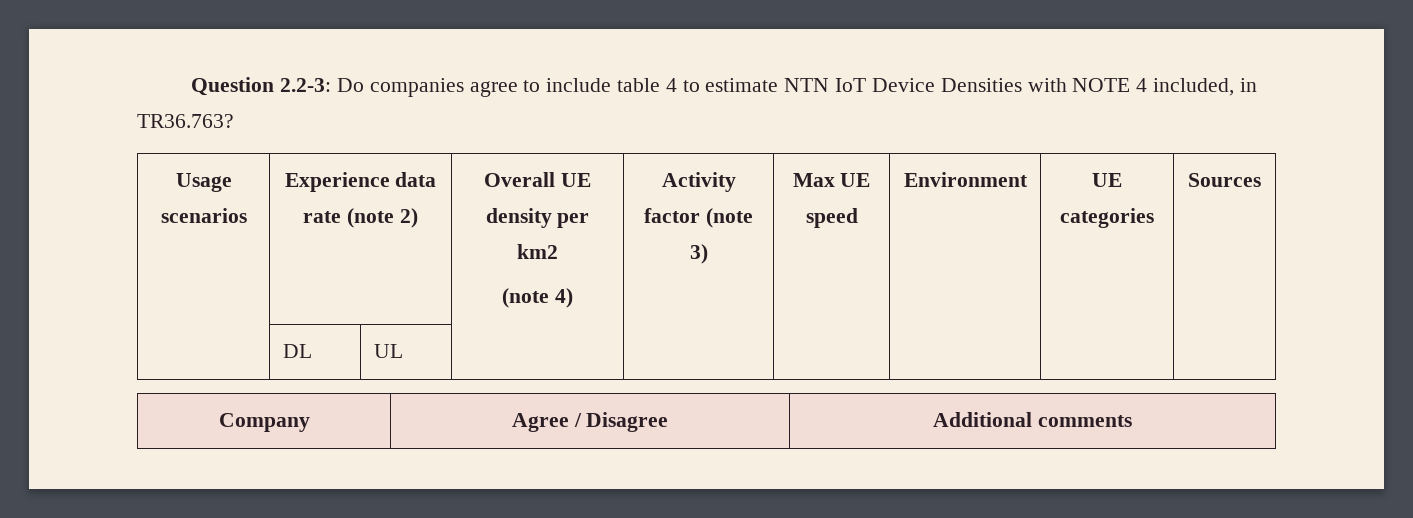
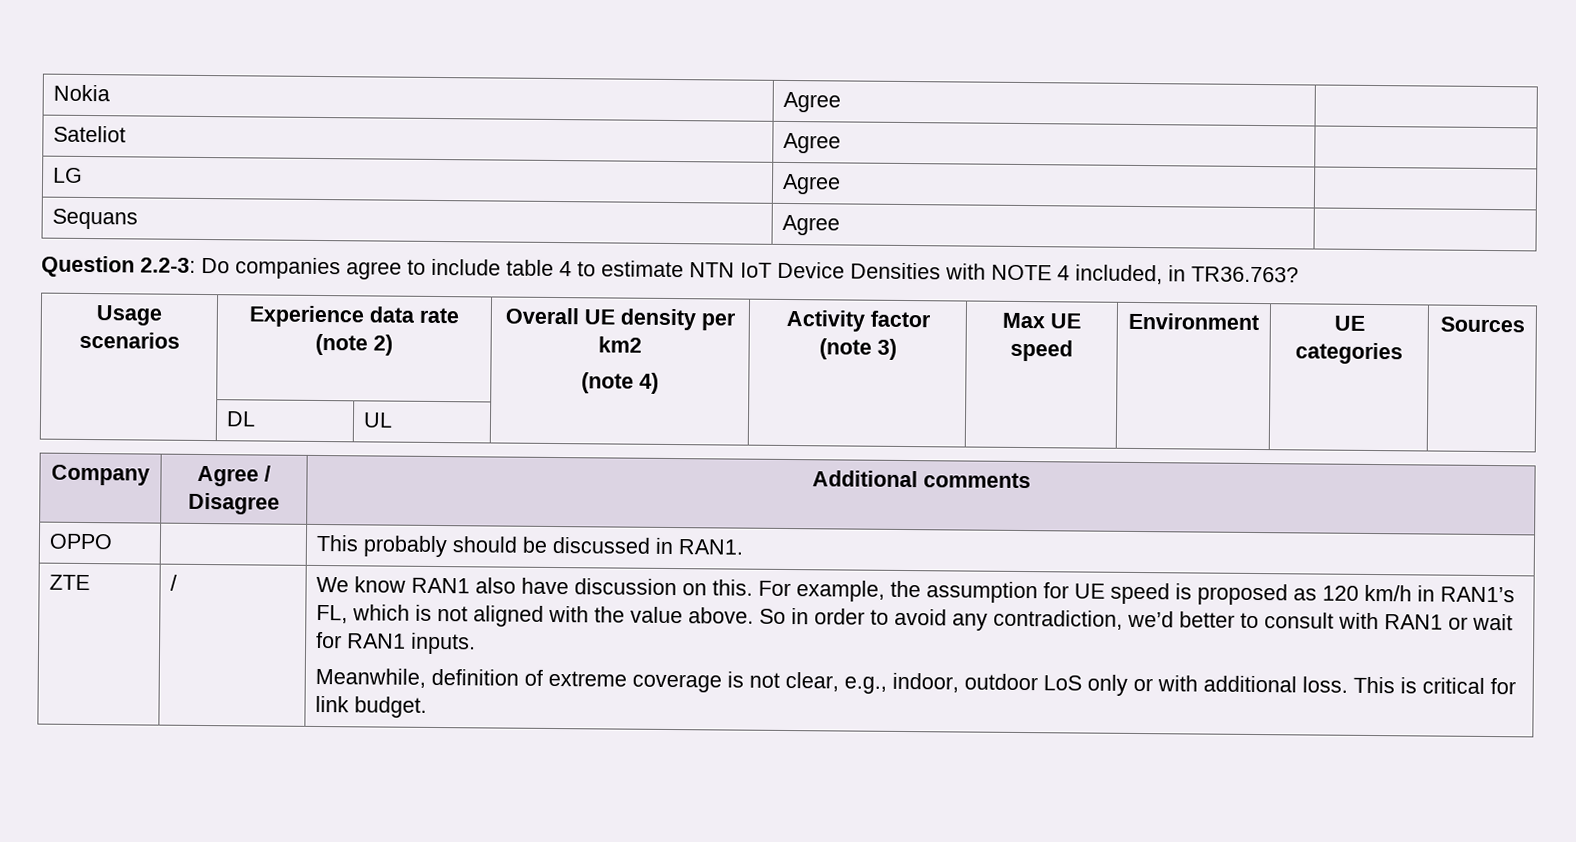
+ Nokia | Agree |
+ Sateliot | Agree |
+ LG | Agree |
+ Sequans | Agree |
+ OPPO | | This probably should be discussed in RAN1.
+ ZTE | / | We know RAN1 also have discussion on this. For example, the assumption for UE speed is proposed as 120 km/h in RAN1’s FL, which is not aligned with the value above. So in order to avoid any contradiction, we’d better to consult with RAN1 or wait for RAN1 inputs.
+ Meanwhile, definition of extreme coverage is not clear, e.g., indoor, outdoor LoS only or with additional loss. This is critical for link budget.

